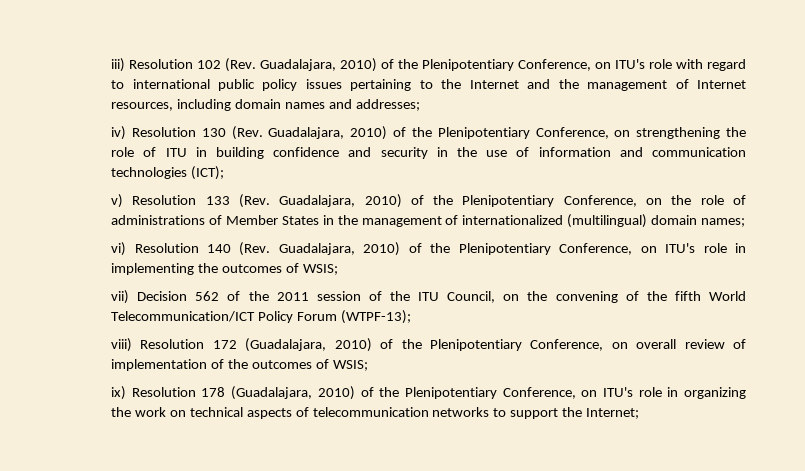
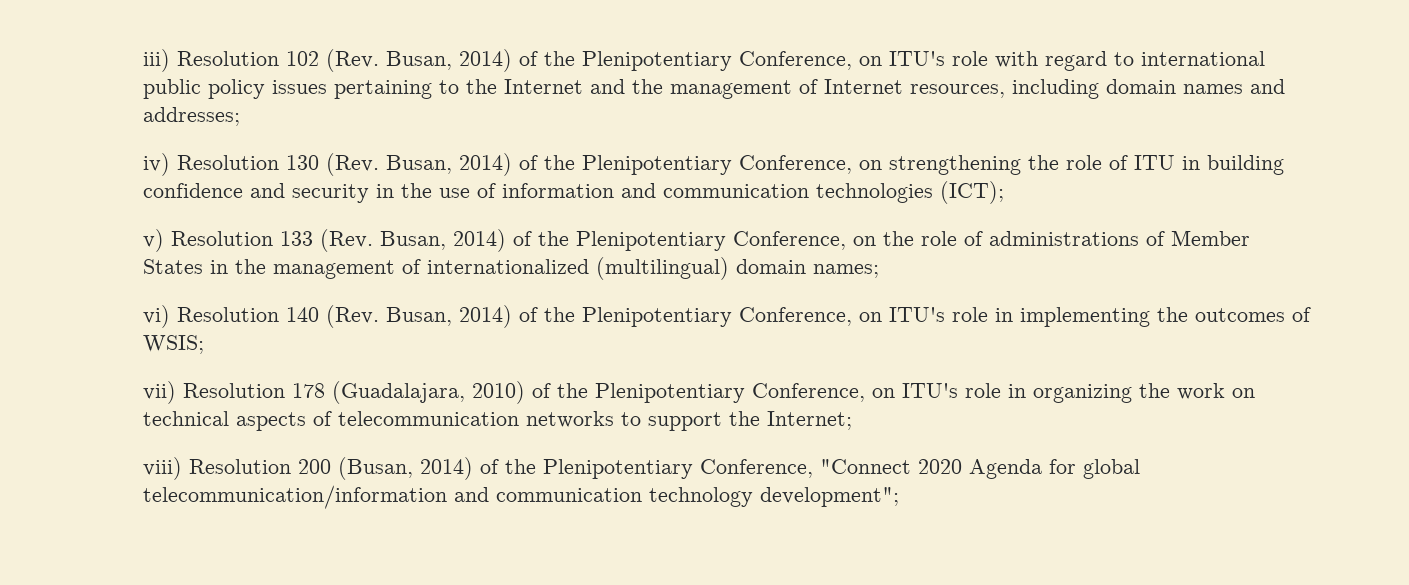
- iii) Resolution 102 (Rev. Guadalajara, 2010) of the Plenipotentiary Conference, on ITU's role with regard to international public policy issues pertaining to the Internet and the management of Internet resources, including domain names and addresses;
+ iii) Resolution 102 (Rev. Busan, 2014) of the Plenipotentiary Conference, on ITU's role with regard to international public policy issues pertaining to the Internet and the management of Internet resources, including domain names and addresses;
- iv) Resolution 130 (Rev. Guadalajara, 2010) of the Plenipotentiary Conference, on strengthening the role of ITU in building confidence and security in the use of information and communication technologies (ICT);
+ iv) Resolution 130 (Rev. Busan, 2014) of the Plenipotentiary Conference, on strengthening the role of ITU in building confidence and security in the use of information and communication technologies (ICT);
- v) Resolution 133 (Rev. Guadalajara, 2010) of the Plenipotentiary Conference, on the role of administrations of Member States in the management of internationalized (multilingual) domain names;
+ v) Resolution 133 (Rev. Busan, 2014) of the Plenipotentiary Conference, on the role of administrations of Member States in the management of internationalized (multilingual) domain names;
- vi) Resolution 140 (Rev. Guadalajara, 2010) of the Plenipotentiary Conference, on ITU's role in implementing the outcomes of WSIS;
+ vi) Resolution 140 (Rev. Busan, 2014) of the Plenipotentiary Conference, on ITU's role in implementing the outcomes of WSIS;
- vii) Decision 562 of the 2011 session of the ITU Council, on the convening of the fifth World Telecommunication/ICT Policy Forum (WTPF-13);
- viii) Resolution 172 (Guadalajara, 2010) of the Plenipotentiary Conference, on overall review of implementation of the outcomes of WSIS;
- ix) Resolution 178 (Guadalajara, 2010) of the Plenipotentiary Conference, on ITU's role in organizing the work on technical aspects of telecommunication networks to support the Internet;
+ vii) Resolution 178 (Guadalajara, 2010) of the Plenipotentiary Conference, on ITU's role in organizing the work on technical aspects of telecommunication networks to support the Internet;
+ viii) Resolution 200 (Busan, 2014) of the Plenipotentiary Conference, "Connect 2020 Agenda for global telecommunication/information and communication technology development";

